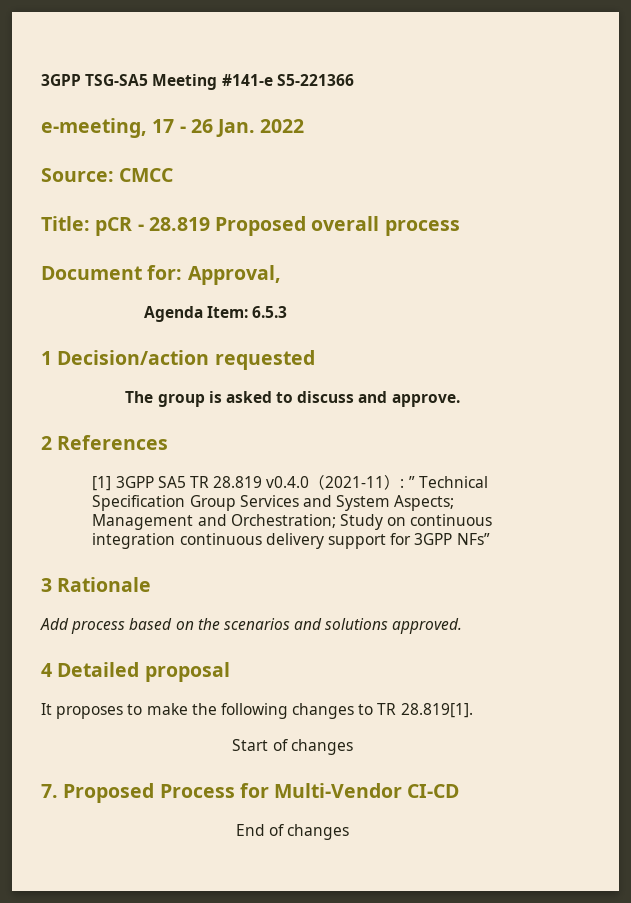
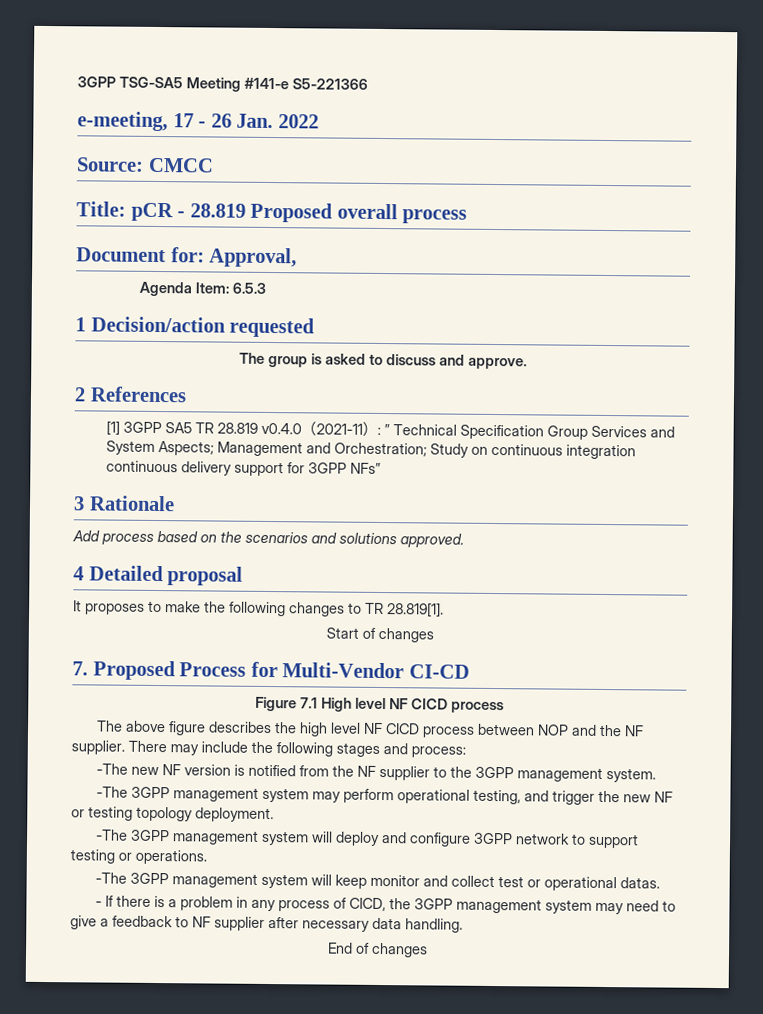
+ Figure 7.1 High level NF CICD process
+ The above figure describes the high level NF CICD process between NOP and the NF supplier. There may include the following stages and process:
+ -The new NF version is notified from the NF supplier to the 3GPP management system.
+ -The 3GPP management system may perform operational testing, and trigger the new NF or testing topology deployment.
+ -The 3GPP management system will deploy and configure 3GPP network to support testing or operations.
+ -The 3GPP management system will keep monitor and collect test or operational datas.
+ - If there is a problem in any process of CICD, the 3GPP management system may need to give a feedback to NF supplier after necessary data handling.

